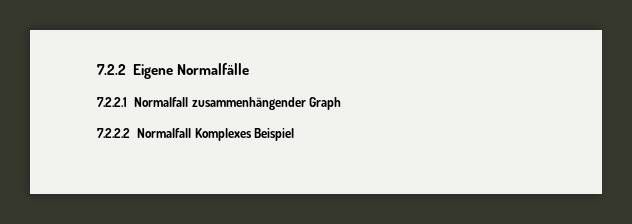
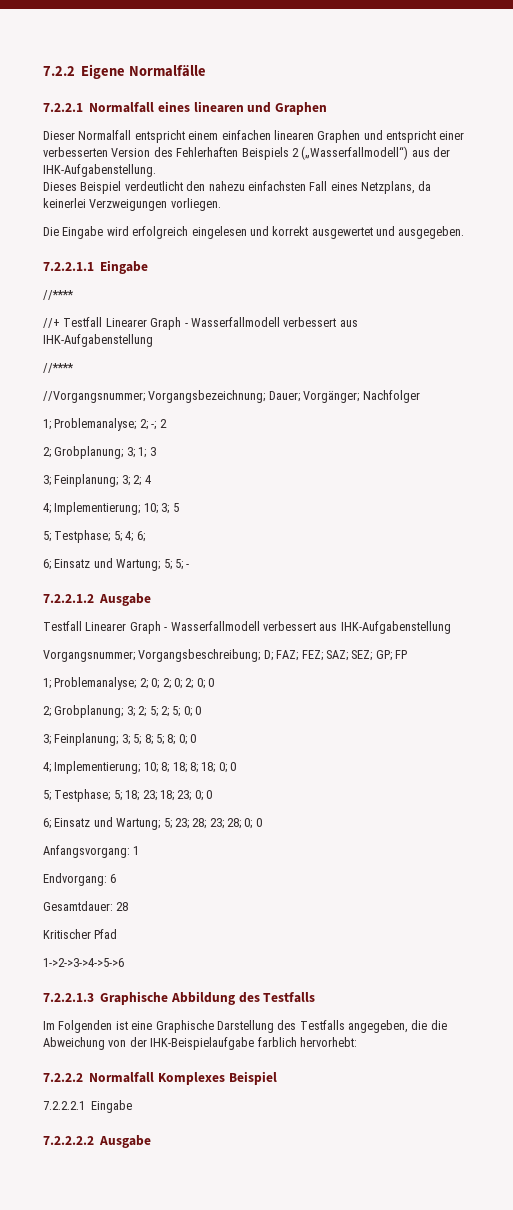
- 7.2.2.1 Normalfall zusammenhängender Graph
+ 7.2.2.1 Normalfall eines linearen und Graphen
+ Dieser Normalfall entspricht einem einfachen linearen Graphen und entspricht einer verbesserten Version des Fehlerhaften Beispiels 2 („Wasserfallmodell“) aus der IHK-Aufgabenstellung.
+ Dieses Beispiel verdeutlicht den nahezu einfachsten Fall eines Netzplans, da keinerlei Verzweigungen vorliegen.
+ Die Eingabe wird erfolgreich eingelesen und korrekt ausgewertet und ausgegeben.
+ 7.2.2.1.1 Eingabe
+ //****
+ //+ Testfall Linearer Graph - Wasserfallmodell verbessert aus IHK-Aufgabenstellung
+ //****
+ //Vorgangsnummer; Vorgangsbezeichnung; Dauer; Vorgänger; Nachfolger
+ 1; Problemanalyse; 2; -; 2
+ 2; Grobplanung; 3; 1; 3
+ 3; Feinplanung; 3; 2; 4
+ 4; Implementierung; 10; 3; 5
+ 5; Testphase; 5; 4; 6;
+ 6; Einsatz und Wartung; 5; 5; -
+ 7.2.2.1.2 Ausgabe
+ Testfall Linearer Graph - Wasserfallmodell verbessert aus IHK-Aufgabenstellung
+ Vorgangsnummer; Vorgangsbeschreibung; D; FAZ; FEZ; SAZ; SEZ; GP; FP
+ 1; Problemanalyse; 2; 0; 2; 0; 2; 0; 0
+ 2; Grobplanung; 3; 2; 5; 2; 5; 0; 0
+ 3; Feinplanung; 3; 5; 8; 5; 8; 0; 0
+ 4; Implementierung; 10; 8; 18; 8; 18; 0; 0
+ 5; Testphase; 5; 18; 23; 18; 23; 0; 0
+ 6; Einsatz und Wartung; 5; 23; 28; 23; 28; 0; 0
+ Anfangsvorgang: 1
+ Endvorgang: 6
+ Gesamtdauer: 28
+ Kritischer Pfad
+ 1->2->3->4->5->6
+ 7.2.2.1.3 Graphische Abbildung des Testfalls
+ Im Folgenden ist eine Graphische Darstellung des Testfalls angegeben, die die Abweichung von der IHK-Beispielaufgabe farblich hervorhebt:
+ 7.2.2.2.1 Eingabe
+ 7.2.2.2.2 Ausgabe

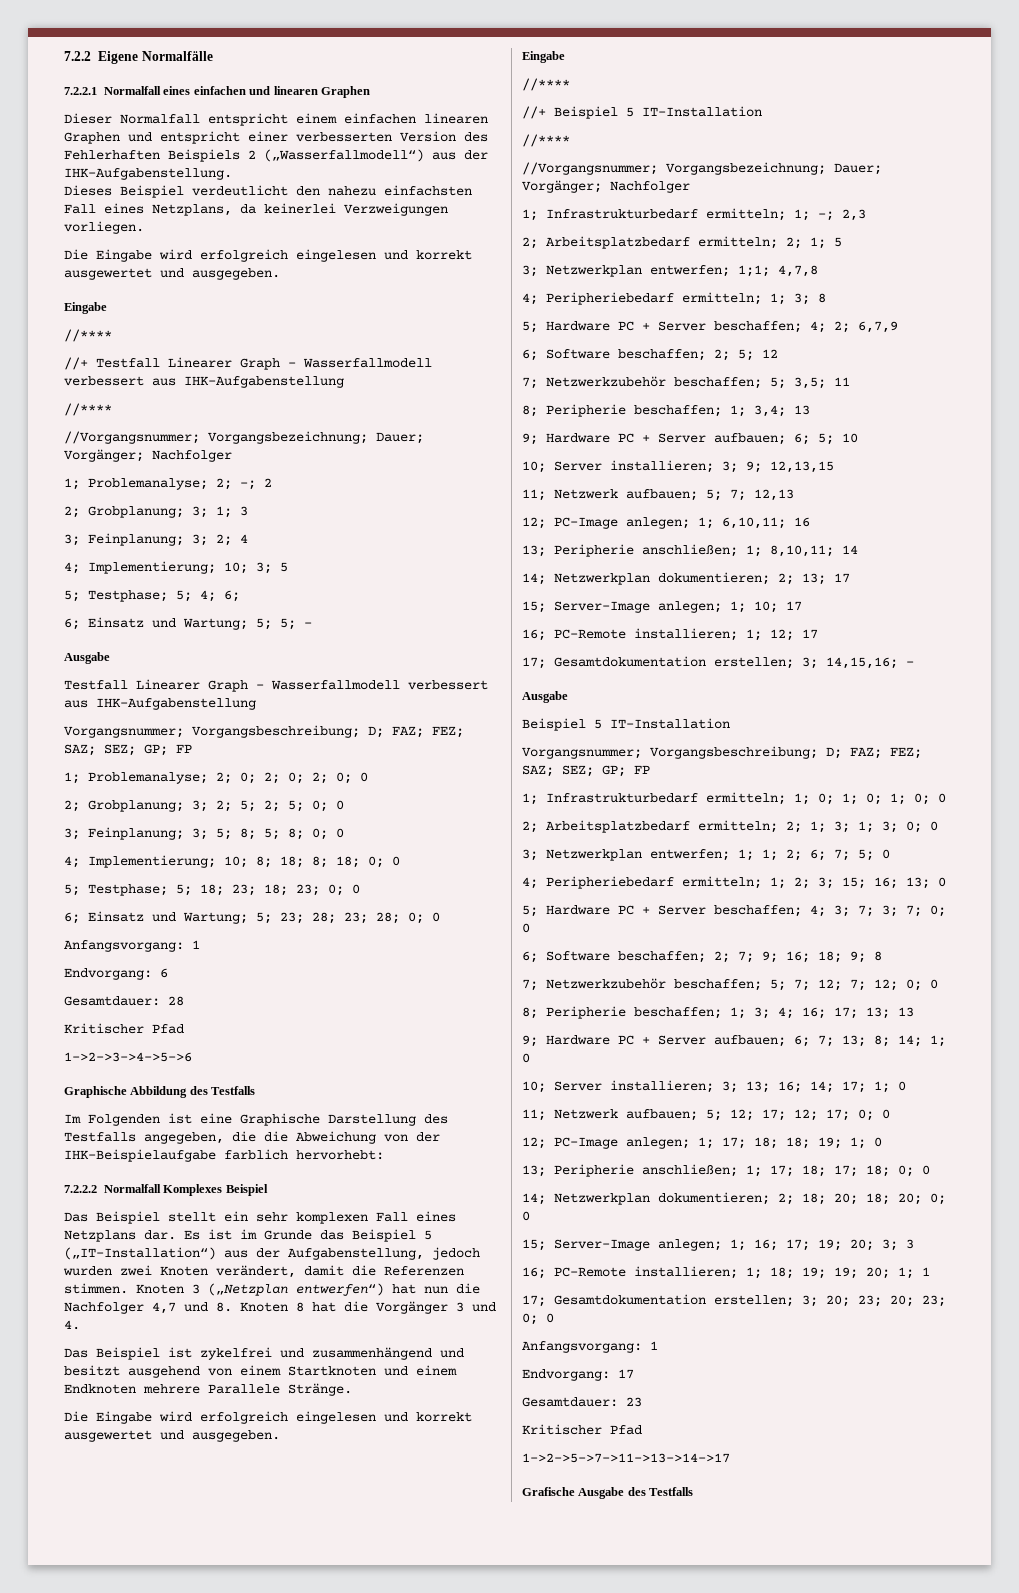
- 7.2.2.1 Normalfall eines linearen und Graphen
+ 7.2.2.1 Normalfall eines einfachen und linearen Graphen
  Dieses Beispiel verdeutlicht den nahezu einfachsten Fall eines Netzplans, da keinerlei Verzweigungen vorliegen.
  Die Eingabe wird erfolgreich eingelesen und korrekt ausgewertet und ausgegeben.
- 7.2.2.1.1 Eingabe
+ Eingabe
  6; Einsatz und Wartung; 5; 5; -
- 7.2.2.1.2 Ausgabe
+ Ausgabe
- 7.2.2.1.3 Graphische Abbildung des Testfalls
+ Graphische Abbildung des Testfalls
- 7.2.2.2.1 Eingabe
- 7.2.2.2.2 Ausgabe
+ Das Beispiel stellt ein sehr komplexen Fall eines Netzplans dar. Es ist im Grunde das Beispiel 5 („IT-Installation“) aus der Aufgabenstellung, jedoch wurden zwei Knoten verändert, damit die Referenzen stimmen. Knoten 3 („Netzplan entwerfen“) hat nun die Nachfolger 4,7 und 8. Knoten 8 hat die Vorgänger 3 und 4.
+ Das Beispiel ist zykelfrei und zusammenhängend und besitzt ausgehend von einem Startknoten und einem Endknoten mehrere Parallele Stränge.
+ Die Eingabe wird erfolgreich eingelesen und korrekt ausgewertet und ausgegeben.
+ Eingabe
+ //****
+ //+ Beispiel 5 IT-Installation
+ //****
+ //Vorgangsnummer; Vorgangsbezeichnung; Dauer; Vorgänger; Nachfolger
+ 1; Infrastrukturbedarf ermitteln; 1; -; 2,3
+ 2; Arbeitsplatzbedarf ermitteln; 2; 1; 5
+ 3; Netzwerkplan entwerfen; 1;1; 4,7,8
+ 4; Peripheriebedarf ermitteln; 1; 3; 8
+ 5; Hardware PC + Server beschaffen; 4; 2; 6,7,9
+ 6; Software beschaffen; 2; 5; 12
+ 7; Netzwerkzubehör beschaffen; 5; 3,5; 11
+ 8; Peripherie beschaffen; 1; 3,4; 13
+ 9; Hardware PC + Server aufbauen; 6; 5; 10
+ 10; Server installieren; 3; 9; 12,13,15
+ 11; Netzwerk aufbauen; 5; 7; 12,13
+ 12; PC-Image anlegen; 1; 6,10,11; 16
+ 13; Peripherie anschließen; 1; 8,10,11; 14
+ 14; Netzwerkplan dokumentieren; 2; 13; 17
+ 15; Server-Image anlegen; 1; 10; 17
+ 16; PC-Remote installieren; 1; 12; 17
+ 17; Gesamtdokumentation erstellen; 3; 14,15,16; -
+ Ausgabe
+ Beispiel 5 IT-Installation
+ Vorgangsnummer; Vorgangsbeschreibung; D; FAZ; FEZ; SAZ; SEZ; GP; FP
+ 1; Infrastrukturbedarf ermitteln; 1; 0; 1; 0; 1; 0; 0
+ 2; Arbeitsplatzbedarf ermitteln; 2; 1; 3; 1; 3; 0; 0
+ 3; Netzwerkplan entwerfen; 1; 1; 2; 6; 7; 5; 0
+ 4; Peripheriebedarf ermitteln; 1; 2; 3; 15; 16; 13; 0
+ 5; Hardware PC + Server beschaffen; 4; 3; 7; 3; 7; 0; 0
+ 6; Software beschaffen; 2; 7; 9; 16; 18; 9; 8
+ 7; Netzwerkzubehör beschaffen; 5; 7; 12; 7; 12; 0; 0
+ 8; Peripherie beschaffen; 1; 3; 4; 16; 17; 13; 13
+ 9; Hardware PC + Server aufbauen; 6; 7; 13; 8; 14; 1; 0
+ 10; Server installieren; 3; 13; 16; 14; 17; 1; 0
+ 11; Netzwerk aufbauen; 5; 12; 17; 12; 17; 0; 0
+ 12; PC-Image anlegen; 1; 17; 18; 18; 19; 1; 0
+ 13; Peripherie anschließen; 1; 17; 18; 17; 18; 0; 0
+ 14; Netzwerkplan dokumentieren; 2; 18; 20; 18; 20; 0; 0
+ 15; Server-Image anlegen; 1; 16; 17; 19; 20; 3; 3
+ 16; PC-Remote installieren; 1; 18; 19; 19; 20; 1; 1
+ 17; Gesamtdokumentation erstellen; 3; 20; 23; 20; 23; 0; 0
+ Anfangsvorgang: 1
+ Endvorgang: 17
+ Gesamtdauer: 23
+ Kritischer Pfad
+ 1->2->5->7->11->13->14->17
+ Grafische Ausgabe des Testfalls

